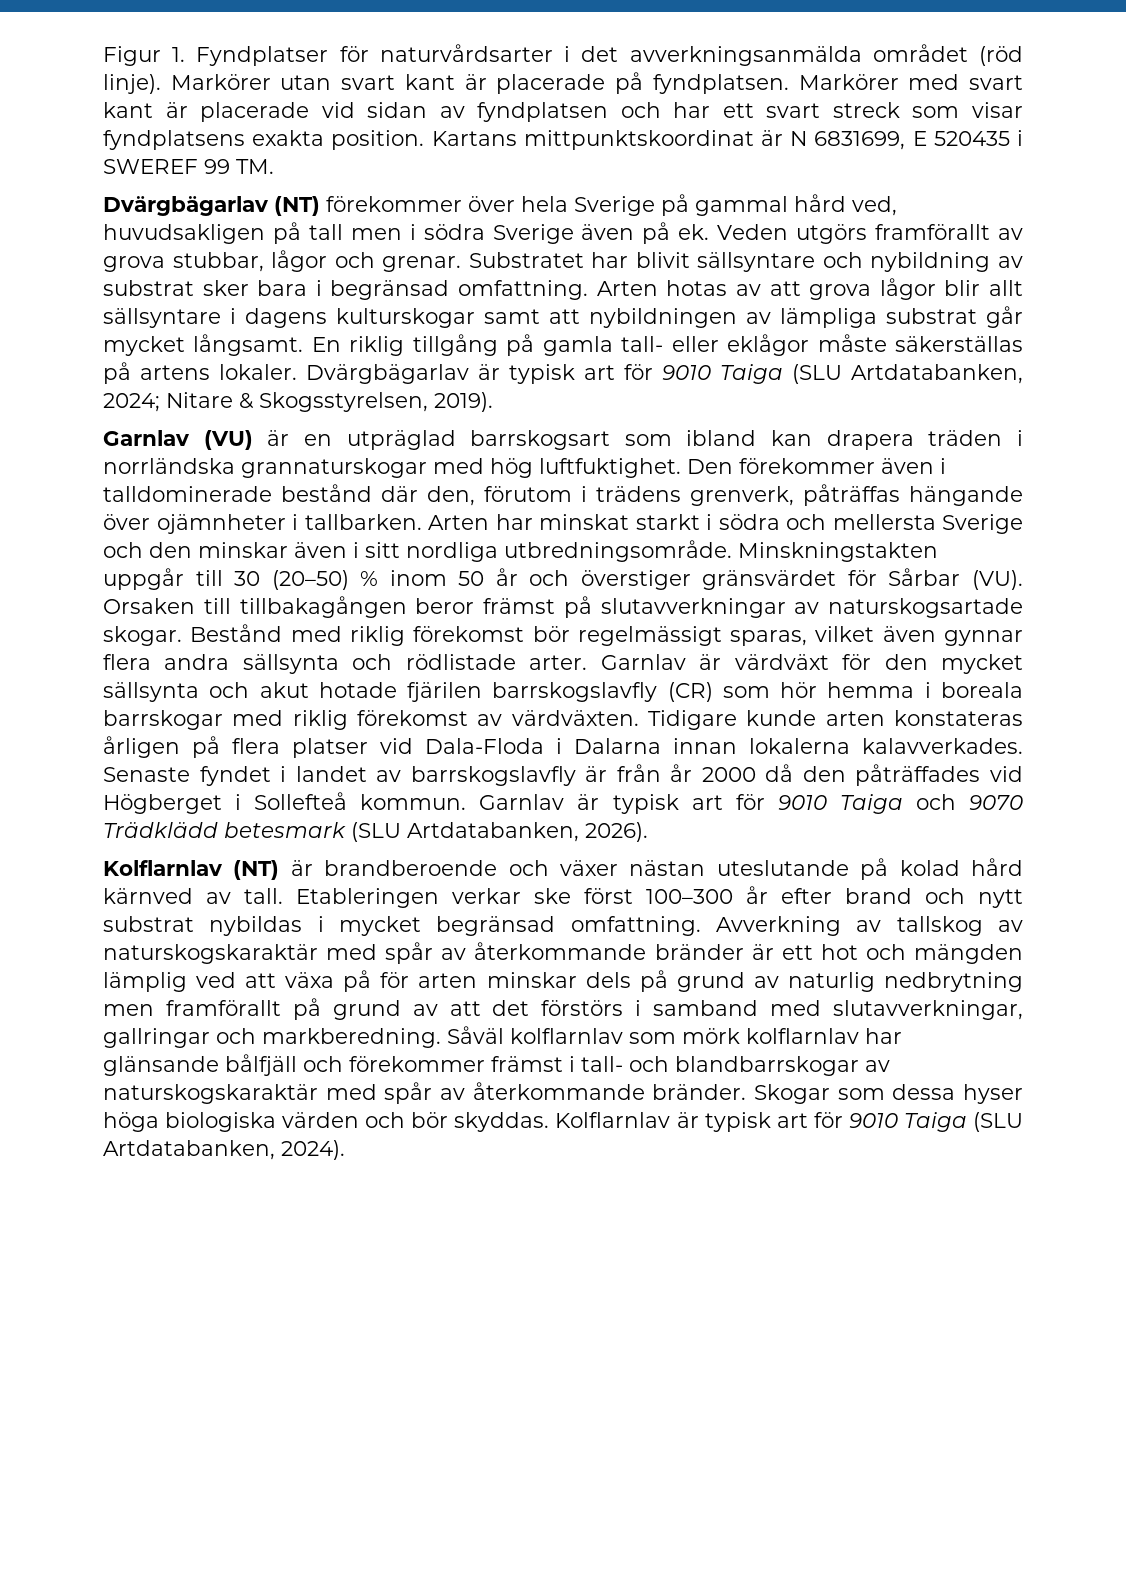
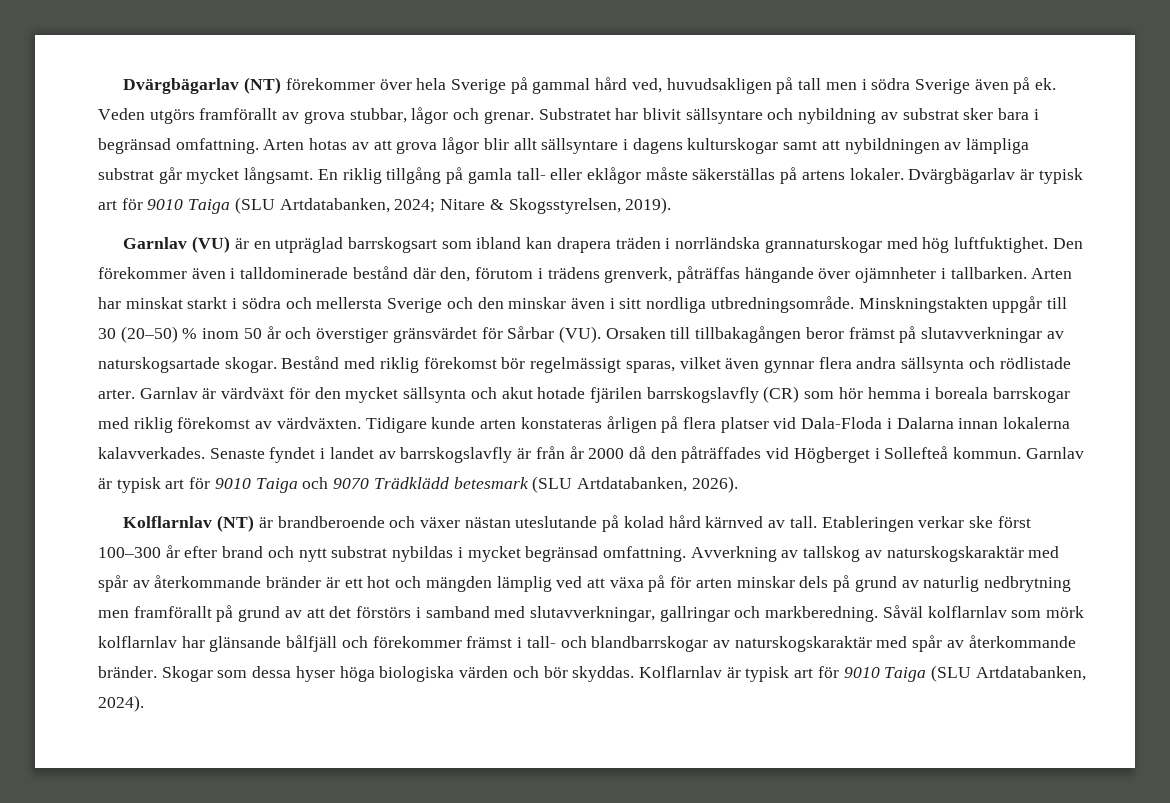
- Figur 1. Fyndplatser för naturvårdsarter i det avverkningsanmälda området (röd linje). Markörer utan svart kant är placerade på fyndplatsen. Markörer med svart kant är placerade vid sidan av fyndplatsen och har ett svart streck som visar fyndplatsens exakta position. Kartans mittpunktskoordinat är N 6831699, E 520435 i SWEREF 99 TM.

